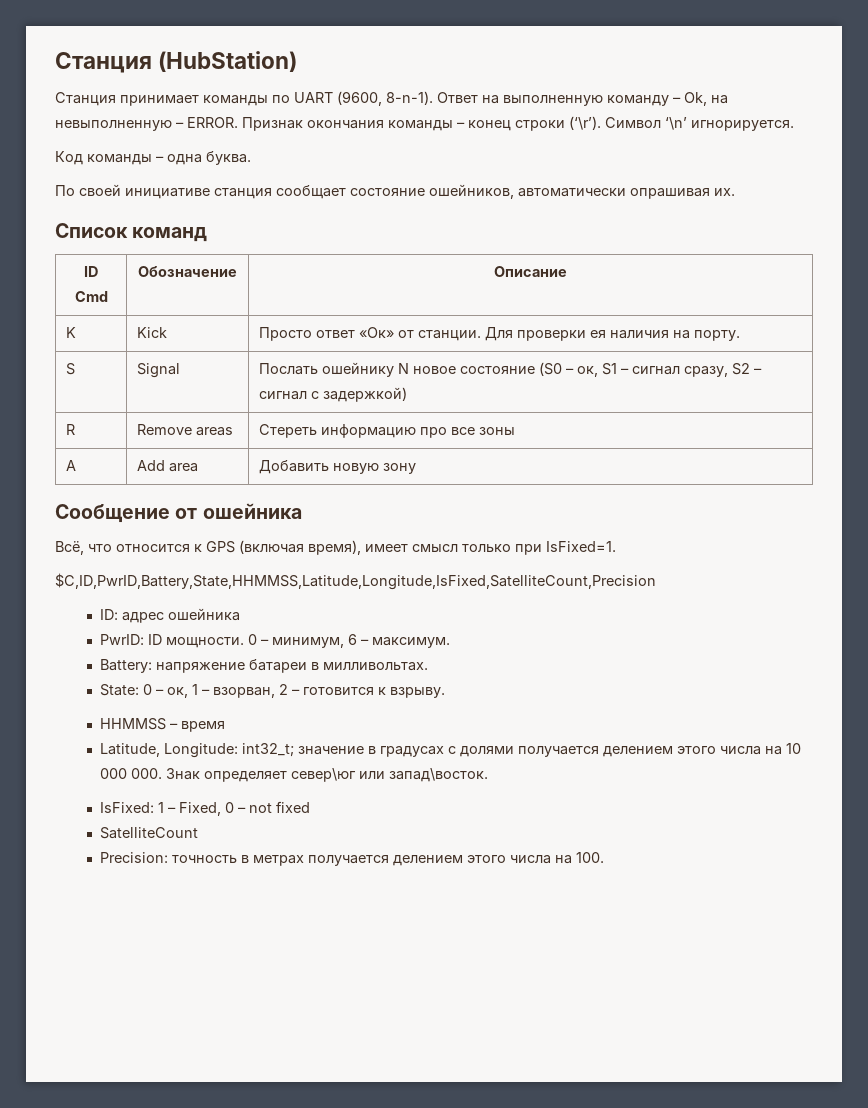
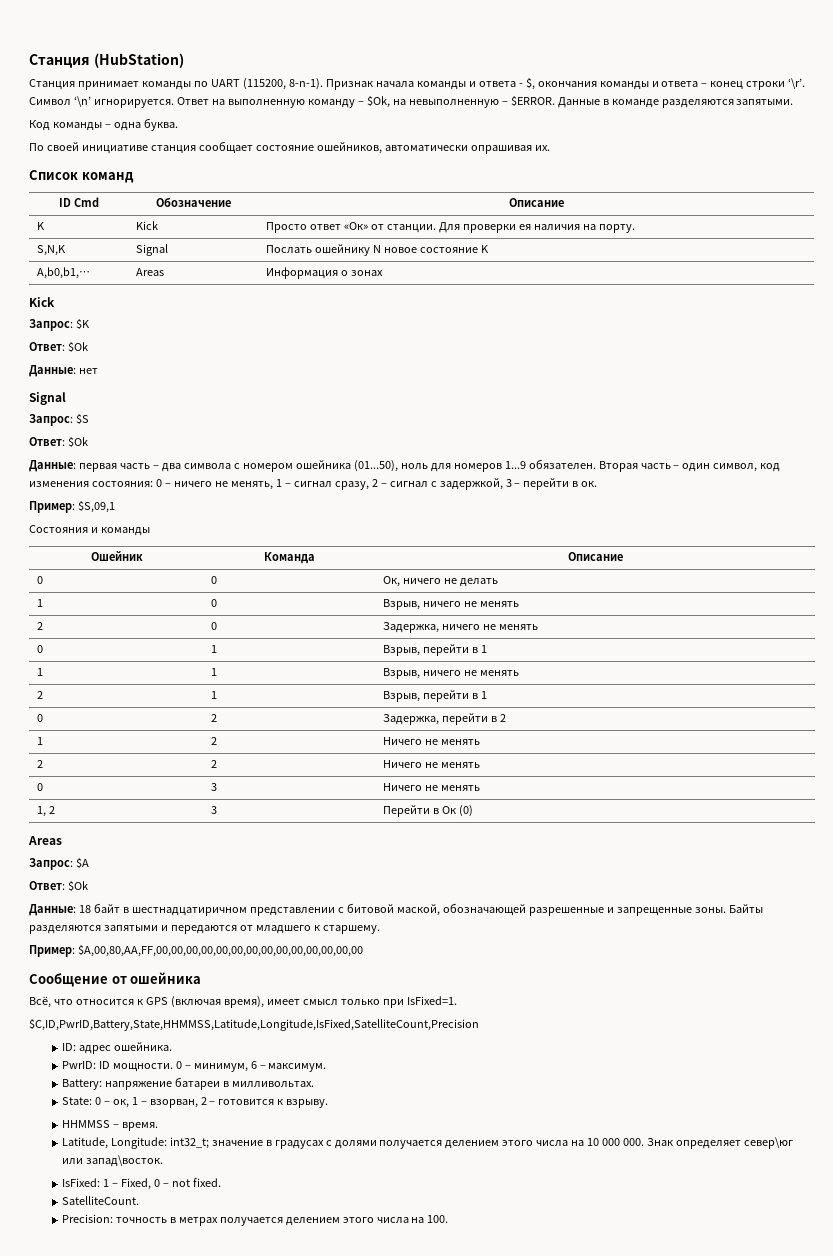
- Станция принимает команды по UART (9600, 8-n-1).
+ Станция принимает команды по UART (115200, 8-n-1). Признак начала команды и ответа - $, окончания команды и ответа – конец строки ‘\r’. Символ ‘\n’ игнорируется.
- Ответ на выполненную команду – Ok, на невыполненную – ERROR. Признак окончания команды – конец строки (‘\r’). Символ ‘\n’ игнорируется.
+ Ответ на выполненную команду – $Ok, на невыполненную – $ERROR. Данные в команде разделяются запятыми.
- S | Signal | Послать ошейнику N новое состояние (S0 – ок, S1 – сигнал сразу, S2 – сигнал с задержкой)
- R | Remove areas | Стереть информацию про все зоны
- A | Add area | Добавить новую зону
+ S,N,K | Signal | Послать ошейнику N новое состояние K
+ A,b0,b1,… | Areas | Информация о зонах
+ Kick
+ Запрос: $K
+ Ответ: $Ok
+ Данные: нет
+ Signal
+ Запрос: $S
+ Ответ: $Ok
+ Данные: первая часть – два символа с номером ошейника (01...50), ноль для номеров 1...9 обязателен. Вторая часть – один символ, код изменения состояния: 0 – ничего не менять, 1 – сигнал сразу, 2 – сигнал с задержкой, 3 – перейти в ок.
+ Пример: $S,09,1
+ Состояния и команды
+ Ошейник | Команда | Описание
+ 0 | 0 | Ок, ничего не делать
+ 1 | 0 | Взрыв, ничего не менять
+ 2 | 0 | Задержка, ничего не менять
+ 0 | 1 | Взрыв, перейти в 1
+ 1 | 1 | Взрыв, ничего не менять
+ 2 | 1 | Взрыв, перейти в 1
+ 0 | 2 | Задержка, перейти в 2
+ 1 | 2 | Ничего не менять
+ 2 | 2 | Ничего не менять
+ 0 | 3 | Ничего не менять
+ 1, 2 | 3 | Перейти в Ок (0)
+ Areas
+ Запрос: $A
+ Ответ: $Ok
+ Данные: 18 байт в шестнадцатиричном представлении с битовой маской, обозначающей разрешенные и запрещенные зоны. Байты разделяются запятыми и передаются от младшего к старшему.
+ Пример: $A,00,80,AA,FF,00,00,00,00,00,00,00,00,00,00,00,00,00,00
- ID: адрес ошейника
+ ID: адрес ошейника.
- HHMMSS – время
+ HHMMSS – время.
- IsFixed: 1 – Fixed, 0 – not fixed
- SatelliteCount
+ IsFixed: 1 – Fixed, 0 – not fixed.
+ SatelliteCount.

